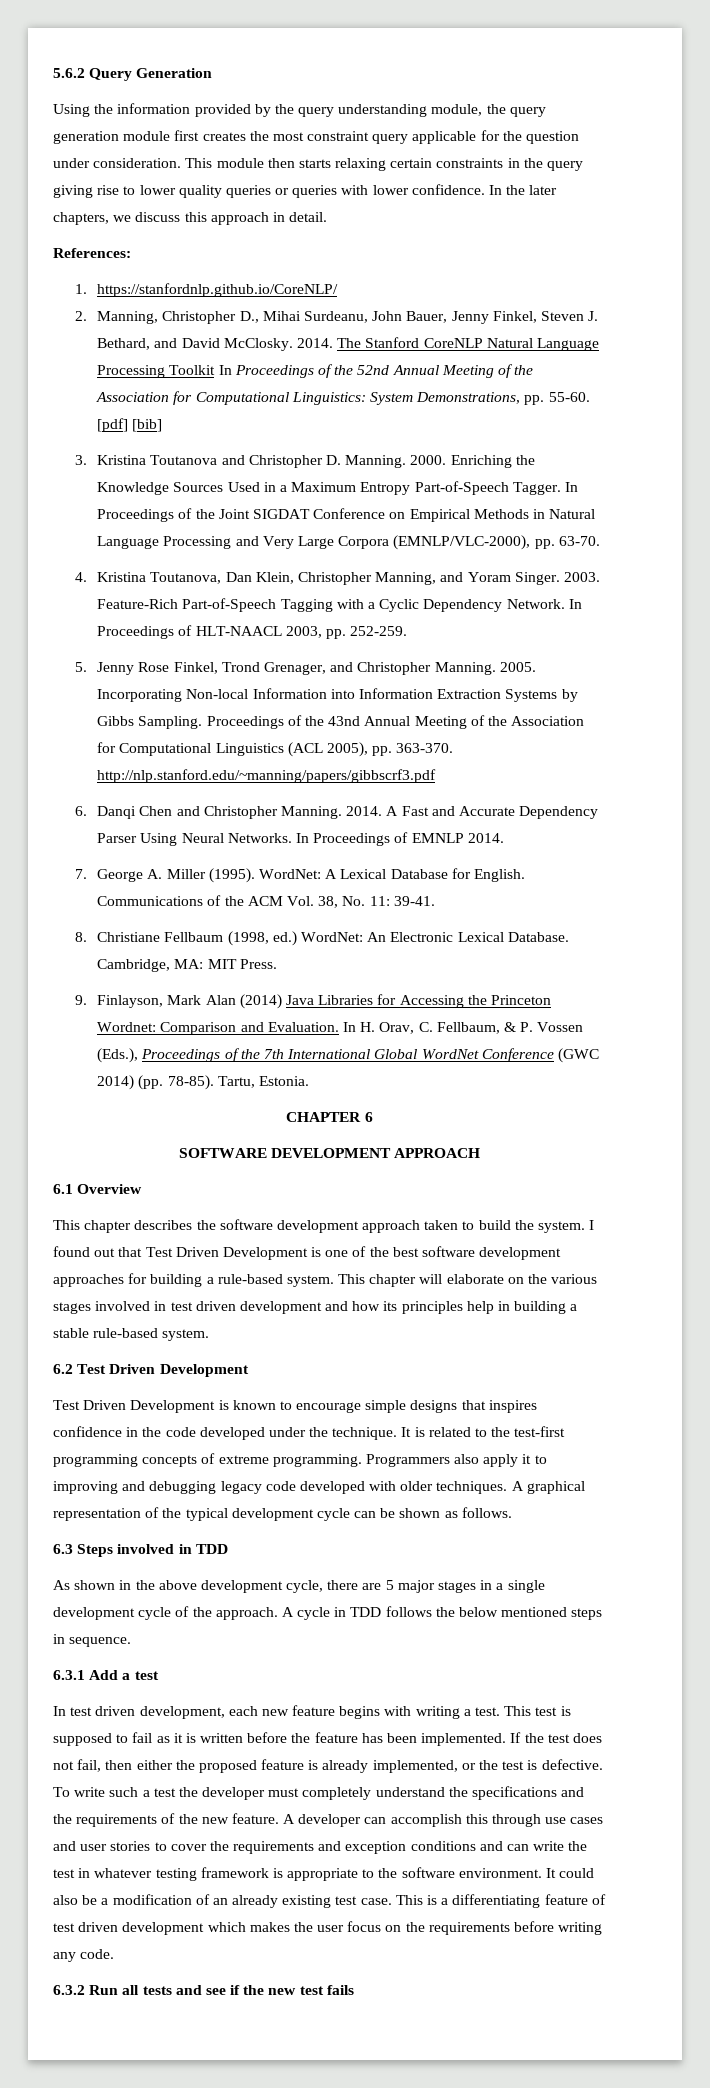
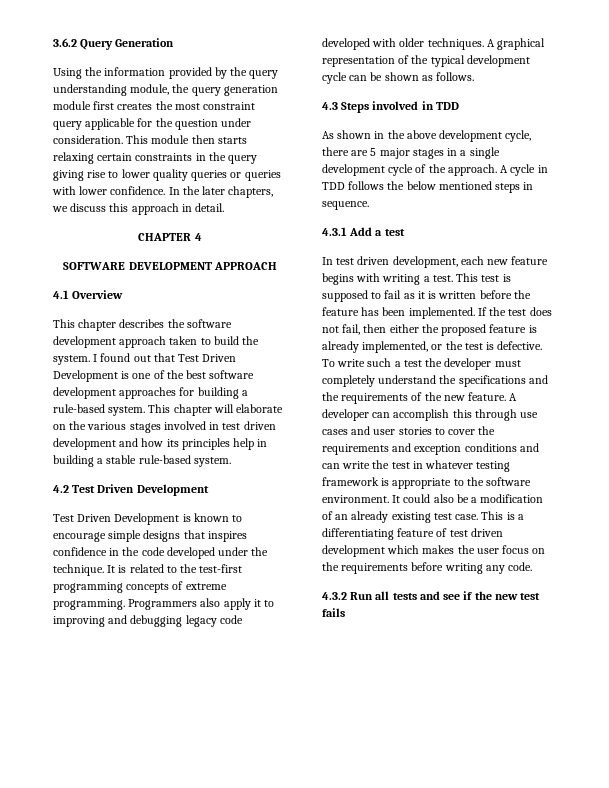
- 5.6.2 Query Generation
+ 3.6.2 Query Generation
- References:
- 1. https://stanfordnlp.github.io/CoreNLP/
- 2. Manning, Christopher D., Mihai Surdeanu, John Bauer, Jenny Finkel, Steven J. Bethard, and David McClosky. 2014. The Stanford CoreNLP Natural Language Processing Toolkit In Proceedings of the 52nd Annual Meeting of the Association for Computational Linguistics: System Demonstrations, pp. 55-60. [pdf] [bib]
- 3. Kristina Toutanova and Christopher D. Manning. 2000. Enriching the Knowledge Sources Used in a Maximum Entropy Part-of-Speech Tagger. In Proceedings of the Joint SIGDAT Conference on Empirical Methods in Natural Language Processing and Very Large Corpora (EMNLP/VLC-2000), pp. 63-70.
- 4. Kristina Toutanova, Dan Klein, Christopher Manning, and Yoram Singer. 2003. Feature-Rich Part-of-Speech Tagging with a Cyclic Dependency Network. In Proceedings of HLT-NAACL 2003, pp. 252-259.
- 5. Jenny Rose Finkel, Trond Grenager, and Christopher Manning. 2005. Incorporating Non-local Information into Information Extraction Systems by Gibbs Sampling. Proceedings of the 43nd Annual Meeting of the Association for Computational Linguistics (ACL 2005), pp. 363-370. http://nlp.stanford.edu/~manning/papers/gibbscrf3.pdf
- 6. Danqi Chen and Christopher Manning. 2014. A Fast and Accurate Dependency Parser Using Neural Networks. In Proceedings of EMNLP 2014.
- 7. George A. Miller (1995). WordNet: A Lexical Database for English. Communications of the ACM Vol. 38, No. 11: 39-41.
- 8. Christiane Fellbaum (1998, ed.) WordNet: An Electronic Lexical Database. Cambridge, MA: MIT Press.
- 9. Finlayson, Mark Alan (2014) Java Libraries for Accessing the Princeton Wordnet: Comparison and Evaluation. In H. Orav, C. Fellbaum, & P. Vossen (Eds.), Proceedings of the 7th International Global WordNet Conference (GWC 2014) (pp. 78-85). Tartu, Estonia.
- CHAPTER 6
+ CHAPTER 4
- 6.1 Overview
+ 4.1 Overview
- 6.2 Test Driven Development
+ 4.2 Test Driven Development
- 6.3 Steps involved in TDD
+ 4.3 Steps involved in TDD
- 6.3.1 Add a test
+ 4.3.1 Add a test
- 6.3.2 Run all tests and see if the new test fails
+ 4.3.2 Run all tests and see if the new test fails

